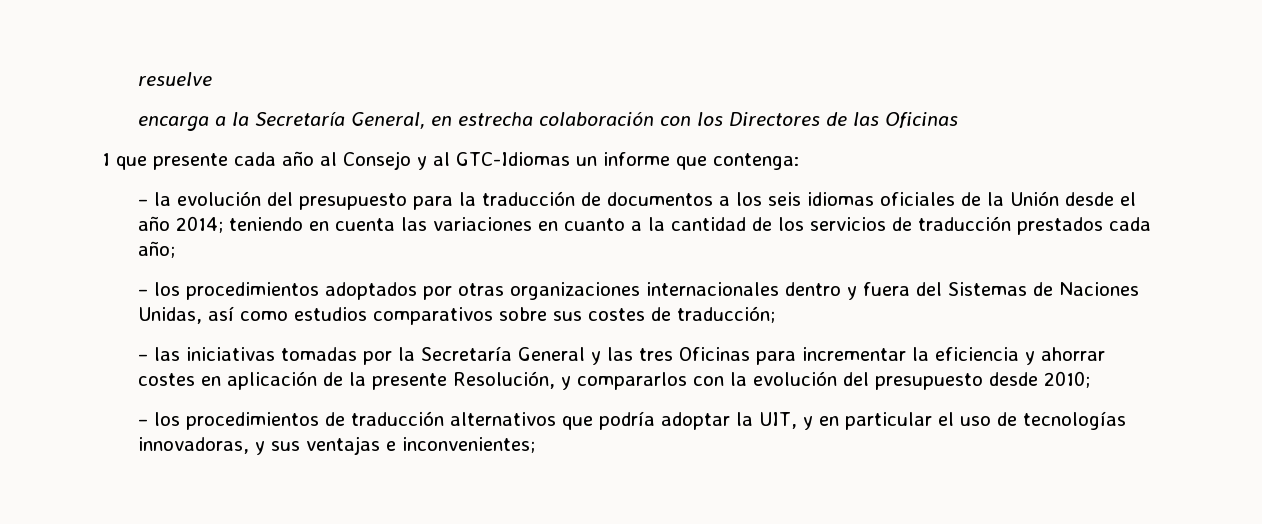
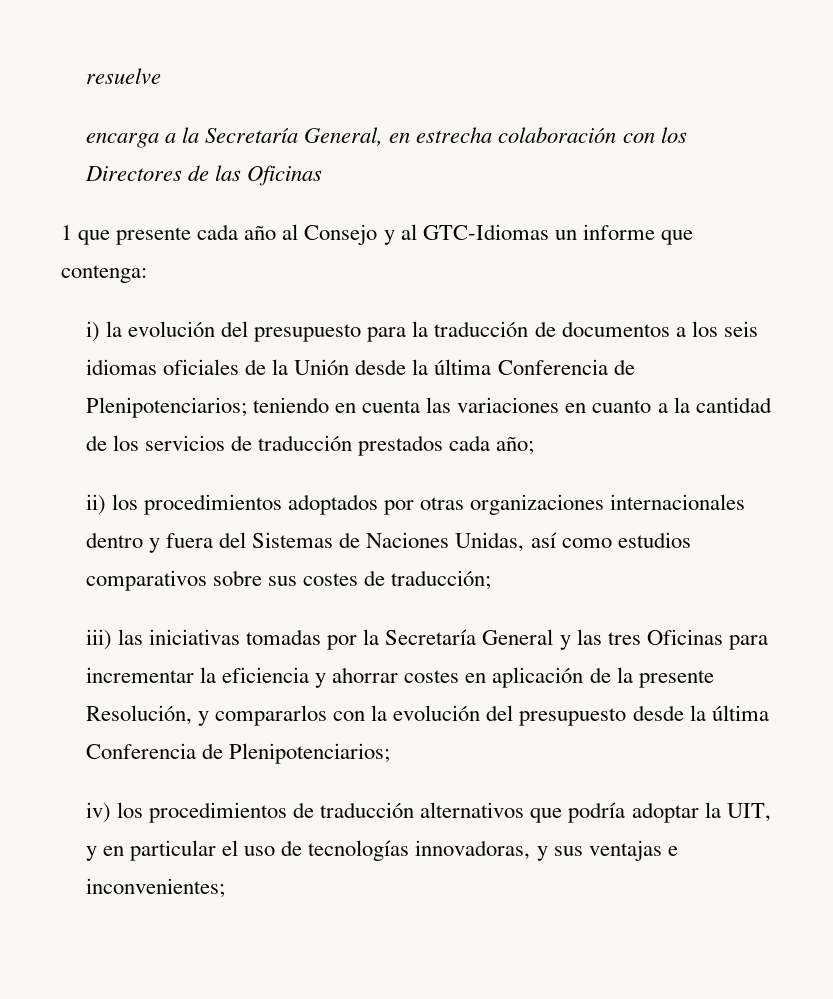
- – la evolución del presupuesto para la traducción de documentos a los seis idiomas oficiales de la Unión desde el año 2014; teniendo en cuenta las variaciones en cuanto a la cantidad de los servicios de traducción prestados cada año;
+ i) la evolución del presupuesto para la traducción de documentos a los seis idiomas oficiales de la Unión desde la última Conferencia de Plenipotenciarios; teniendo en cuenta las variaciones en cuanto a la cantidad de los servicios de traducción prestados cada año;
- – los procedimientos adoptados por otras organizaciones internacionales dentro y fuera del Sistemas de Naciones Unidas, así como estudios comparativos sobre sus costes de traducción;
+ ii) los procedimientos adoptados por otras organizaciones internacionales dentro y fuera del Sistemas de Naciones Unidas, así como estudios comparativos sobre sus costes de traducción;
- – las iniciativas tomadas por la Secretaría General y las tres Oficinas para incrementar la eficiencia y ahorrar costes en aplicación de la presente Resolución, y compararlos con la evolución del presupuesto desde 2010;
- – los procedimientos de traducción alternativos que podría adoptar la UIT, y en particular el uso de tecnologías innovadoras, y sus ventajas e inconvenientes;
+ iii) las iniciativas tomadas por la Secretaría General y las tres Oficinas para incrementar la eficiencia y ahorrar costes en aplicación de la presente Resolución, y compararlos con la evolución del presupuesto desde la última Conferencia de Plenipotenciarios;
+ iv) los procedimientos de traducción alternativos que podría adoptar la UIT, y en particular el uso de tecnologías innovadoras, y sus ventajas e inconvenientes;

